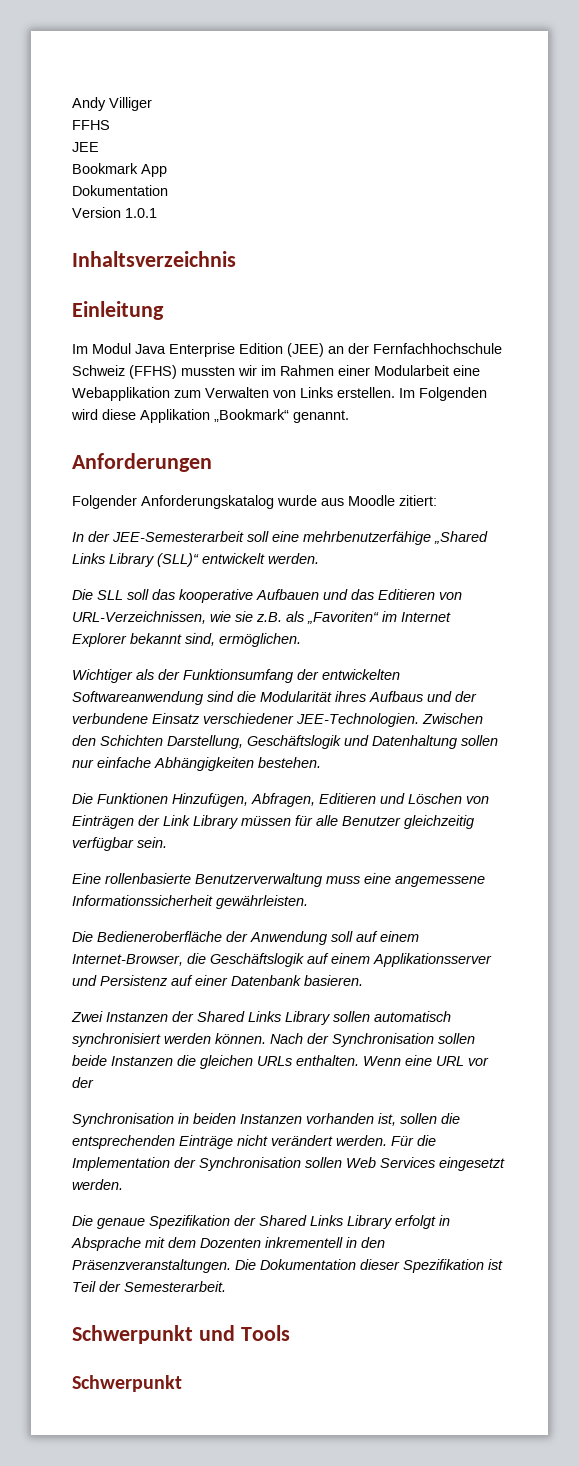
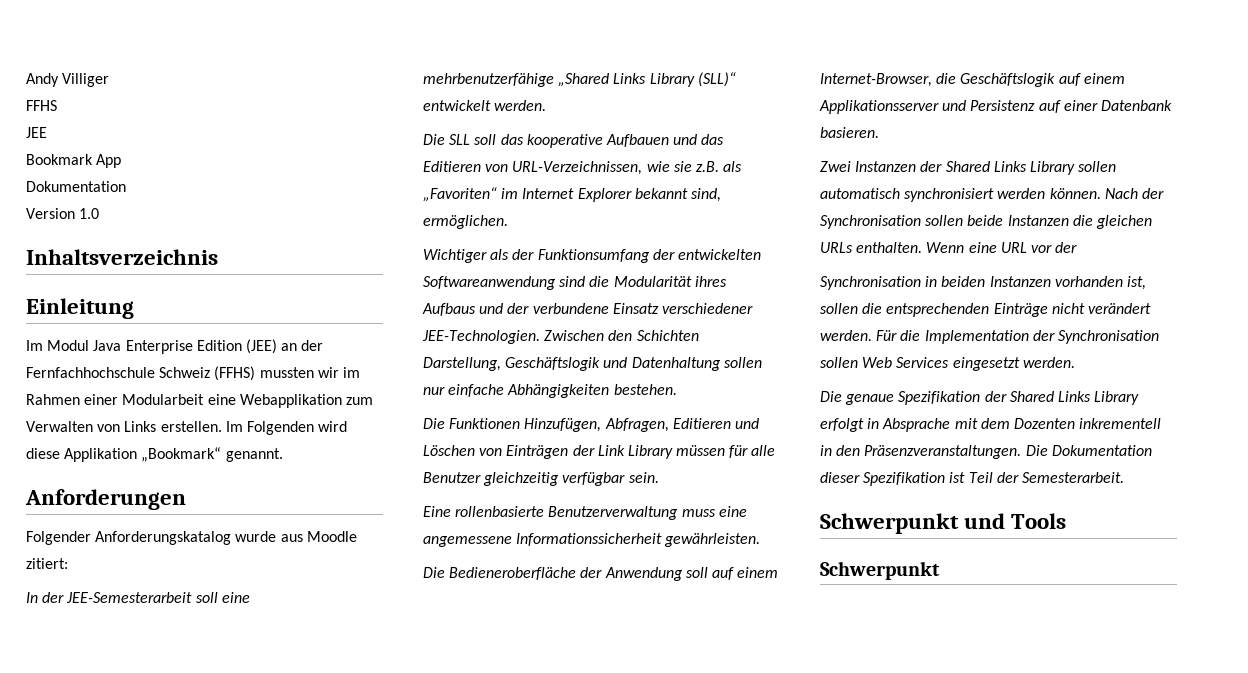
- Version 1.0.1
+ Version 1.0

